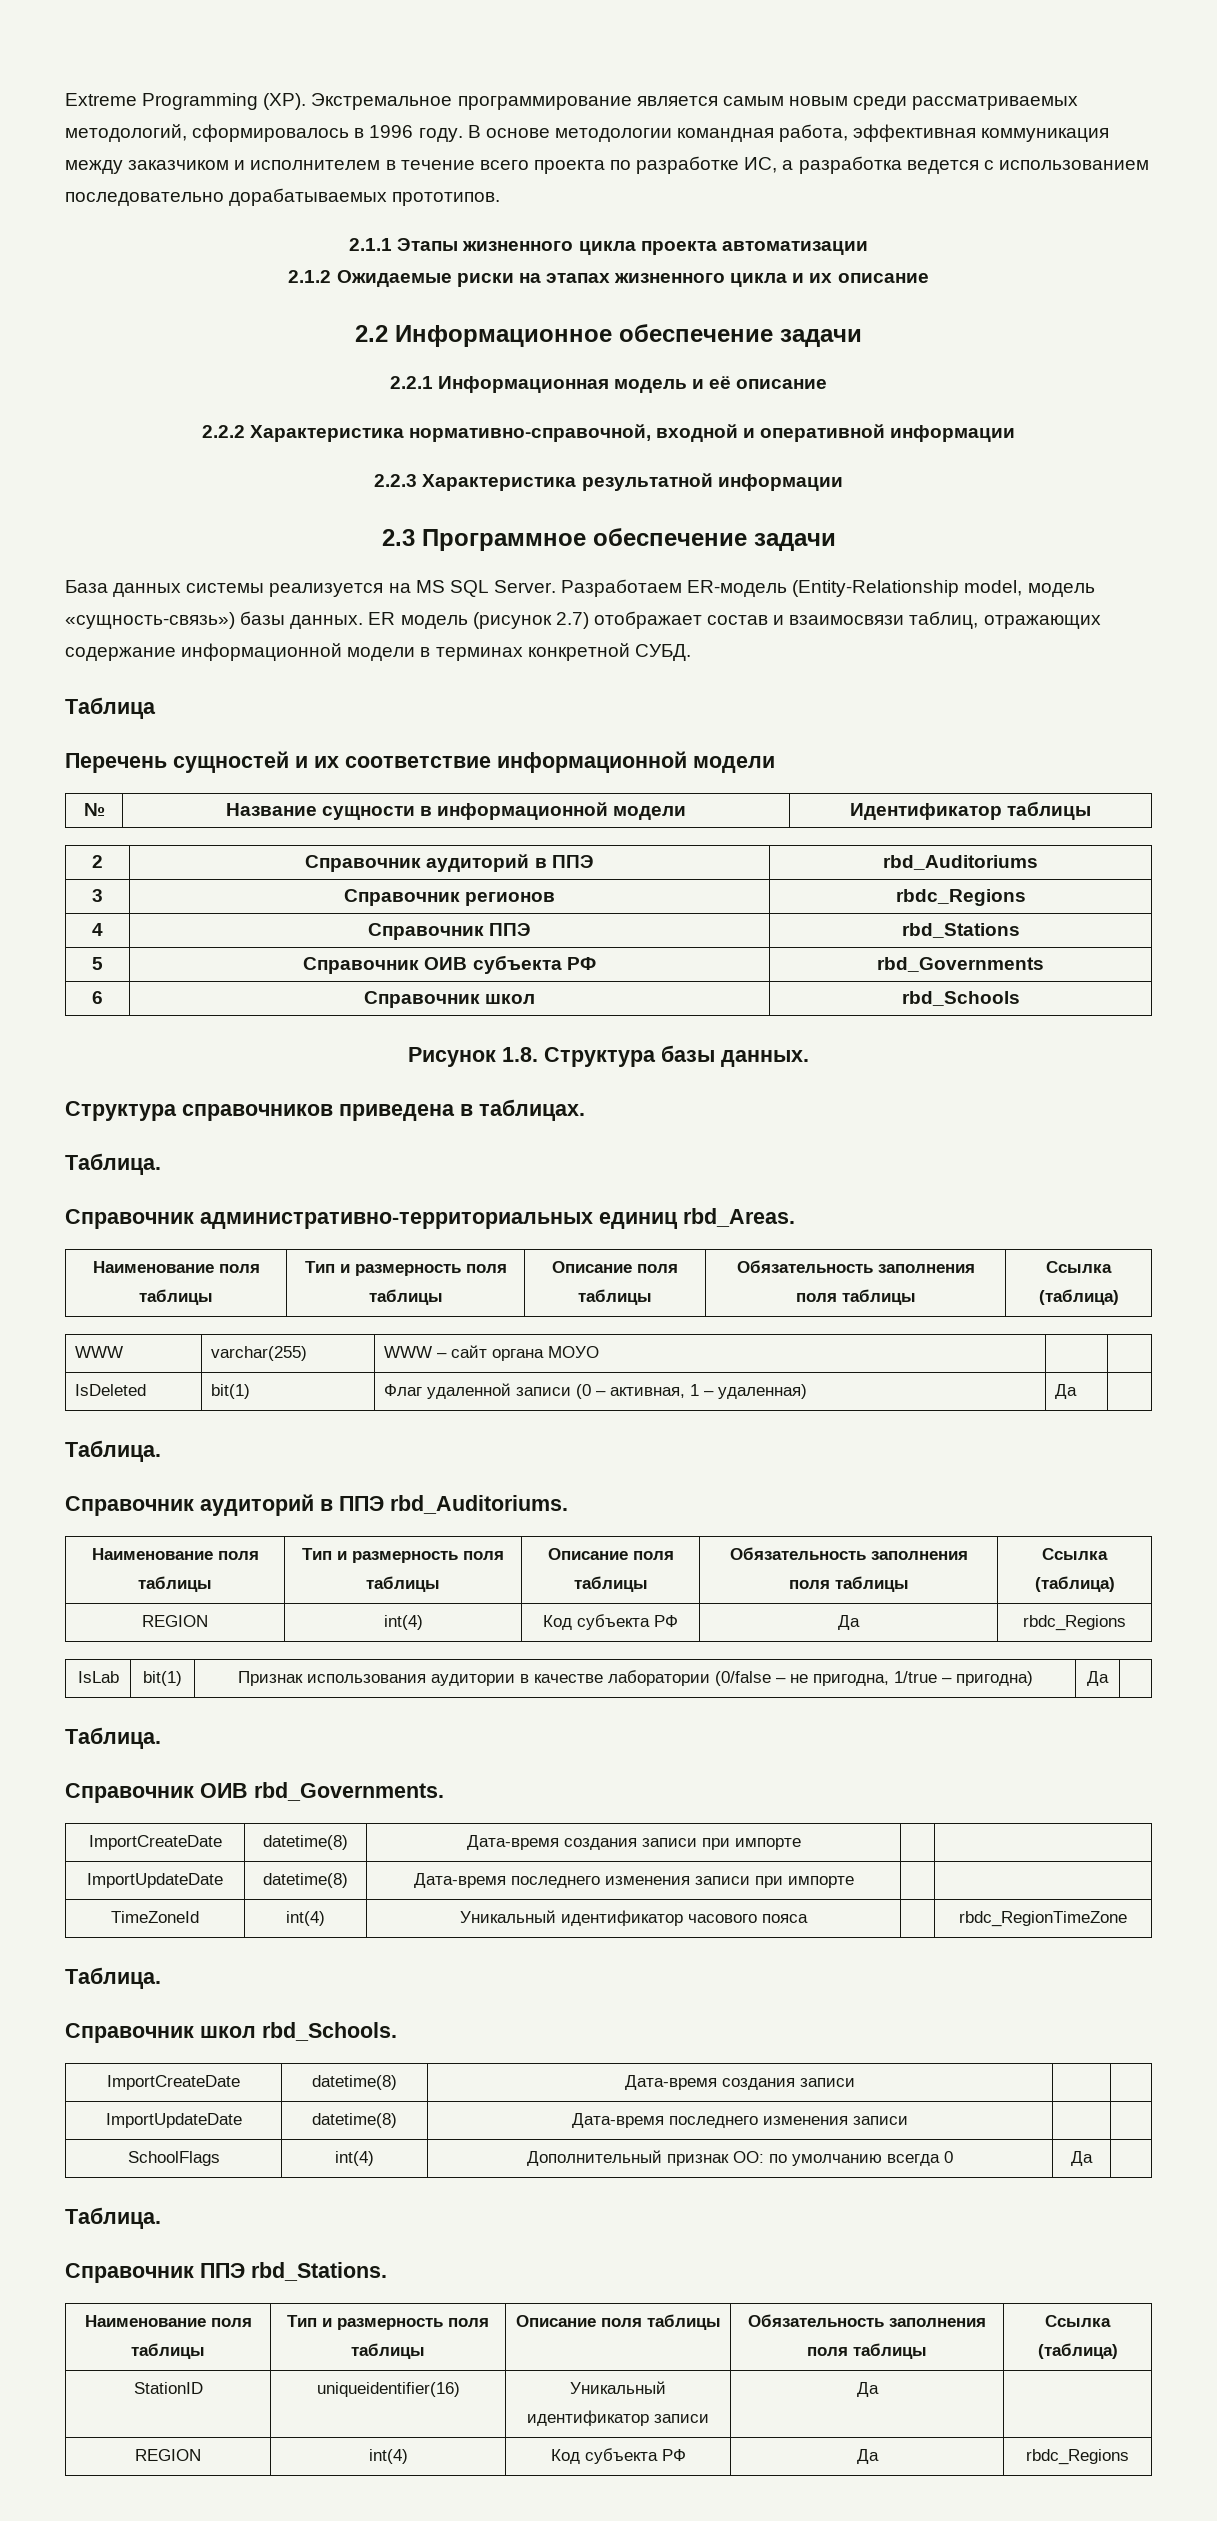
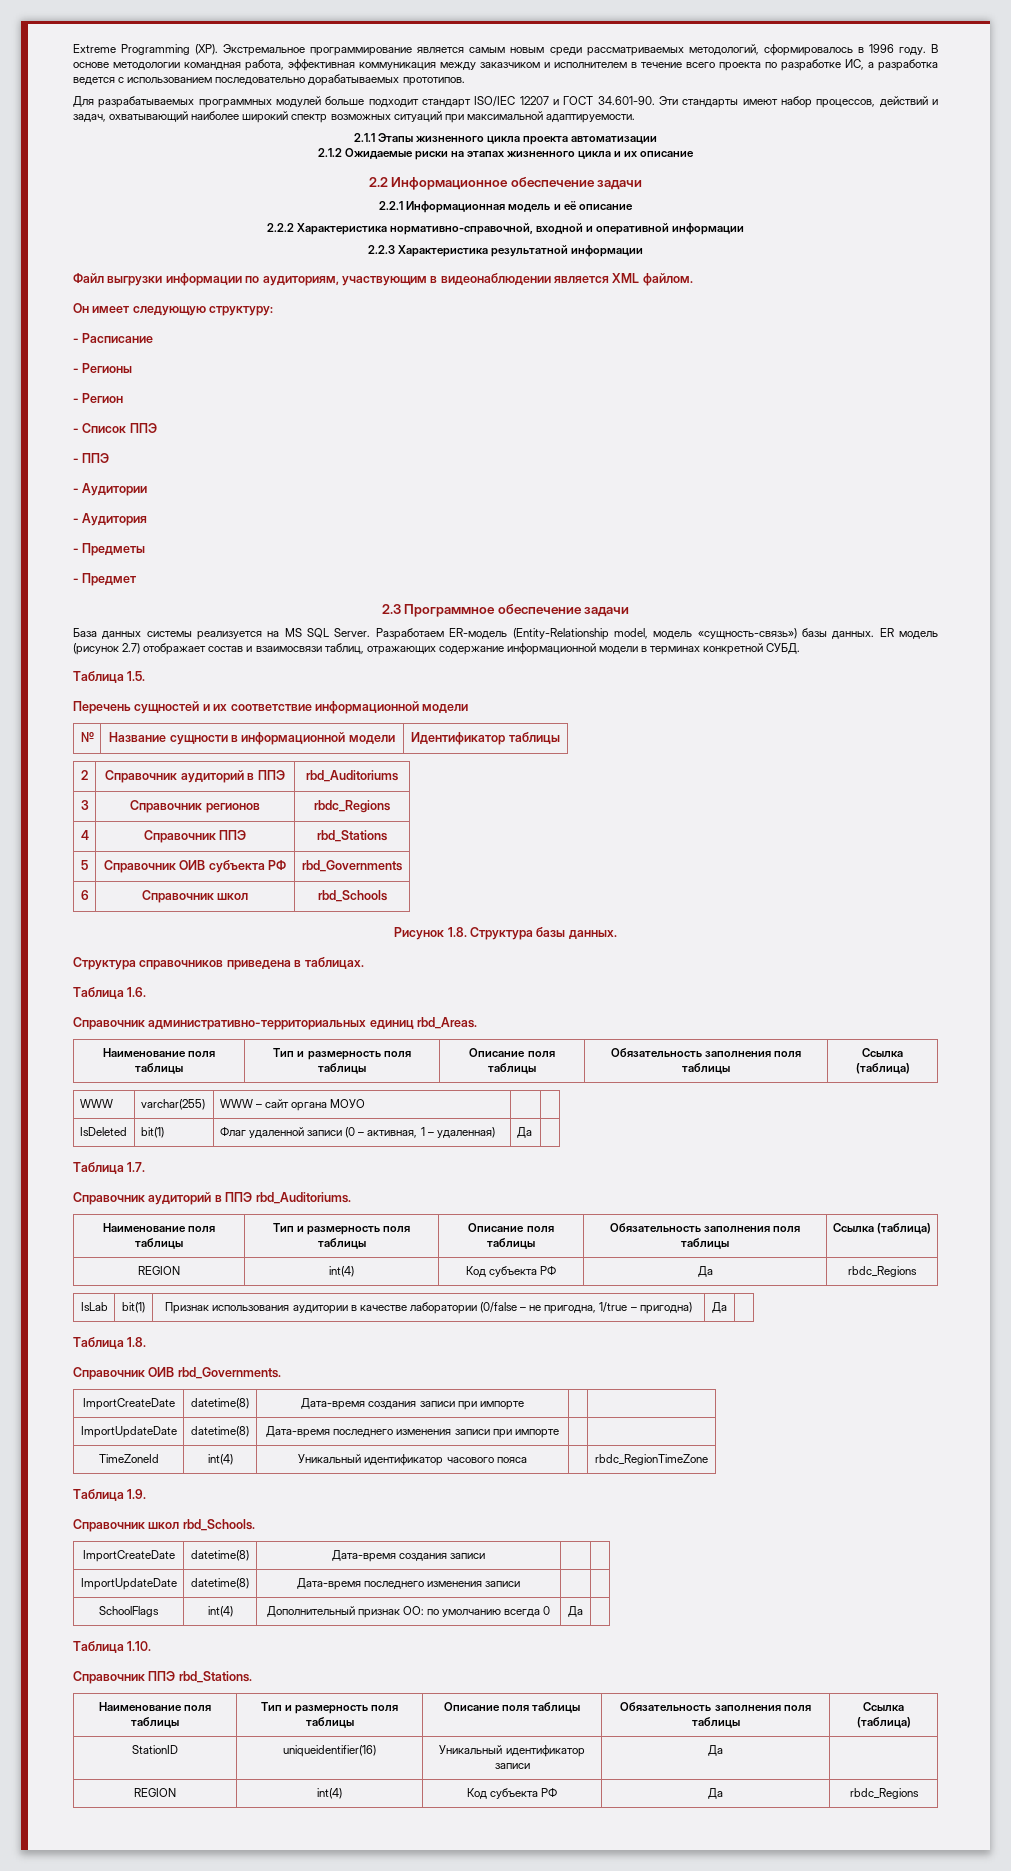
+ Для разрабатываемых программных модулей больше подходит стандарт ISO/IEC 12207 и ГОСТ 34.601-90. Эти стандарты имеют набор процессов, действий и задач, охватывающий наиболее широкий спектр возможных ситуаций при максимальной адаптируемости.
+ Файл выгрузки информации по аудиториям, участвующим в видеонаблюдении является XML файлом.
+ Он имеет следующую структуру:
+ - Расписание
+ - Регионы
+ - Регион
+ - Список ППЭ
+ - ППЭ
+ - Аудитории
+ - Аудитория
+ - Предметы
+ - Предмет
- Таблица
+ Таблица 1.5.
  Структура справочников приведена в таблицах.
- Таблица.
+ Таблица 1.6.
  IsDeleted | bit(1) | Флаг удаленной записи (0 – активная, 1 – удаленная) | Да |
- Таблица.
+ Таблица 1.7.
  IsLab | bit(1) | Признак использования аудитории в качестве лаборатории (0/false – не пригодна, 1/true – пригодна) | Да |
- Таблица.
+ Таблица 1.8.
  TimeZoneId | int(4) | Уникальный идентификатор часового пояса | | rbdc_RegionTimeZone
- Таблица.
+ Таблица 1.9.
  SchoolFlags | int(4) | Дополнительный признак ОО: по умолчанию всегда 0 | Да |
- Таблица.
+ Таблица 1.10.

